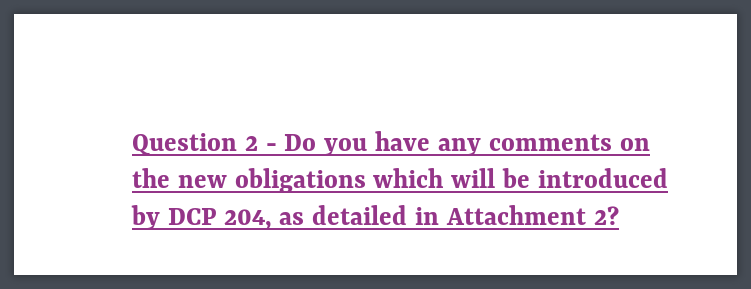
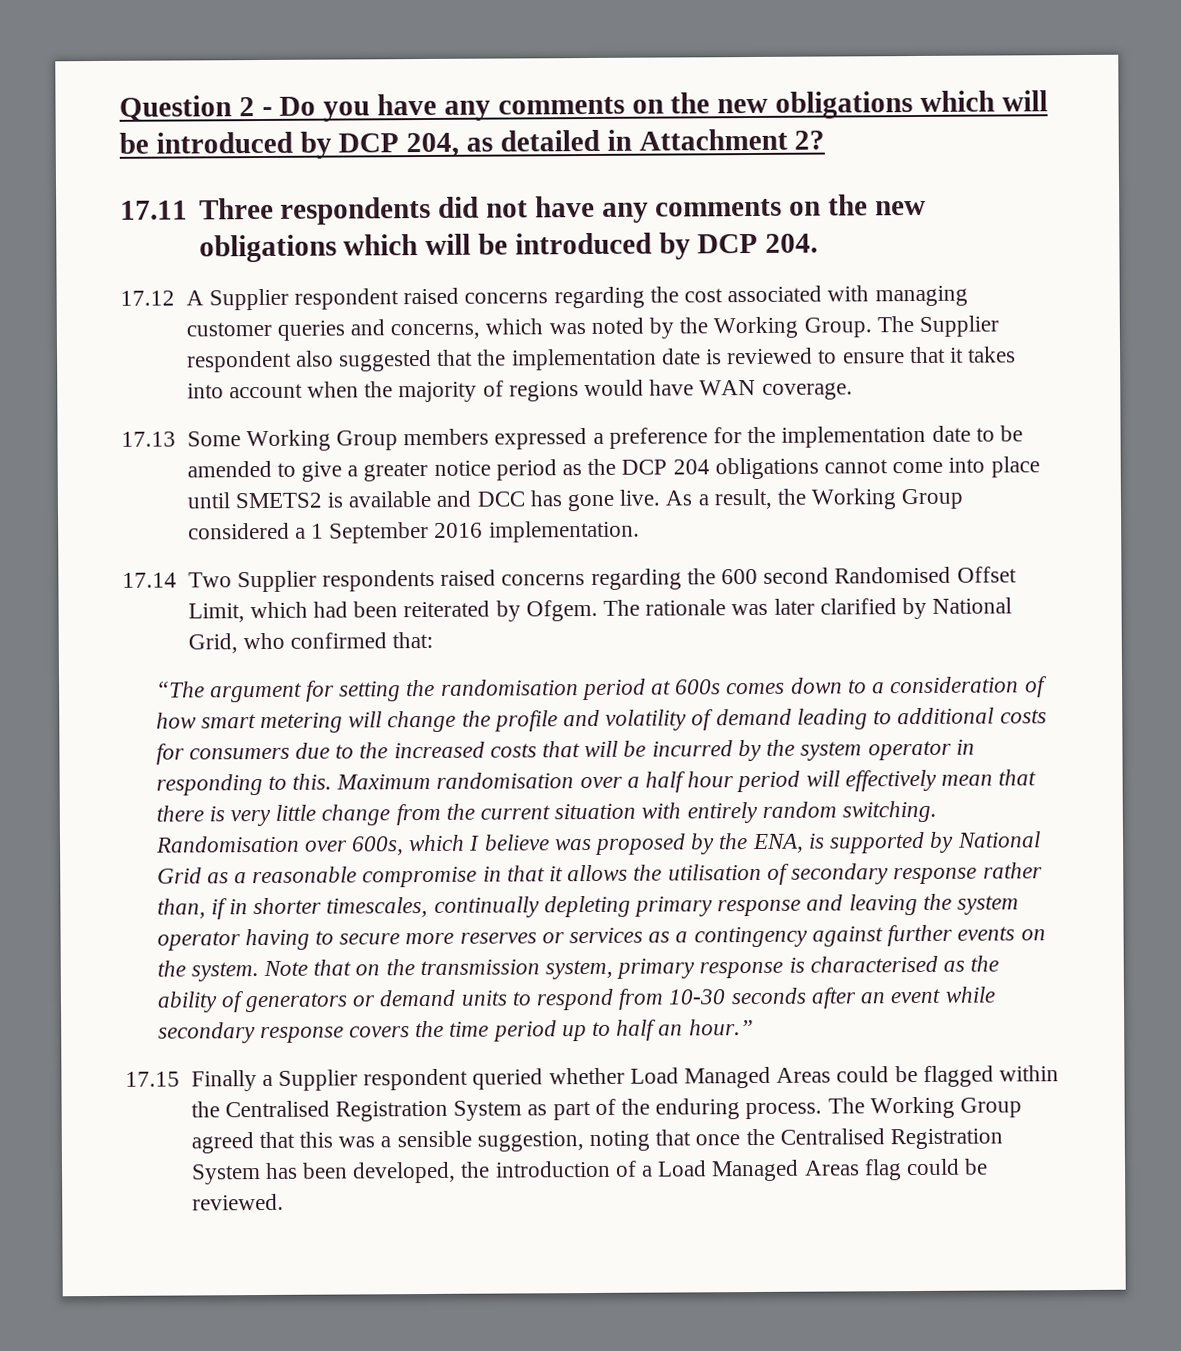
+ 17.11 Three respondents did not have any comments on the new obligations which will be introduced by DCP 204.
+ 17.12 A Supplier respondent raised concerns regarding the cost associated with managing customer queries and concerns, which was noted by the Working Group. The Supplier respondent also suggested that the implementation date is reviewed to ensure that it takes into account when the majority of regions would have WAN coverage.
+ 17.13 Some Working Group members expressed a preference for the implementation date to be amended to give a greater notice period as the DCP 204 obligations cannot come into place until SMETS2 is available and DCC has gone live. As a result, the Working Group considered a 1 September 2016 implementation.
+ 17.14 Two Supplier respondents raised concerns regarding the 600 second Randomised Offset Limit, which had been reiterated by Ofgem. The rationale was later clarified by National Grid, who confirmed that:
+ “The argument for setting the randomisation period at 600s comes down to a consideration of how smart metering will change the profile and volatility of demand leading to additional costs for consumers due to the increased costs that will be incurred by the system operator in responding to this. Maximum randomisation over a half hour period will effectively mean that there is very little change from the current situation with entirely random switching. Randomisation over 600s, which I believe was proposed by the ENA, is supported by National Grid as a reasonable compromise in that it allows the utilisation of secondary response rather than, if in shorter timescales, continually depleting primary response and leaving the system operator having to secure more reserves or services as a contingency against further events on the system. Note that on the transmission system, primary response is characterised as the ability of generators or demand units to respond from 10-30 seconds after an event while secondary response covers the time period up to half an hour.”
+ 17.15 Finally a Supplier respondent queried whether Load Managed Areas could be flagged within the Centralised Registration System as part of the enduring process. The Working Group agreed that this was a sensible suggestion, noting that once the Centralised Registration System has been developed, the introduction of a Load Managed Areas flag could be reviewed.

